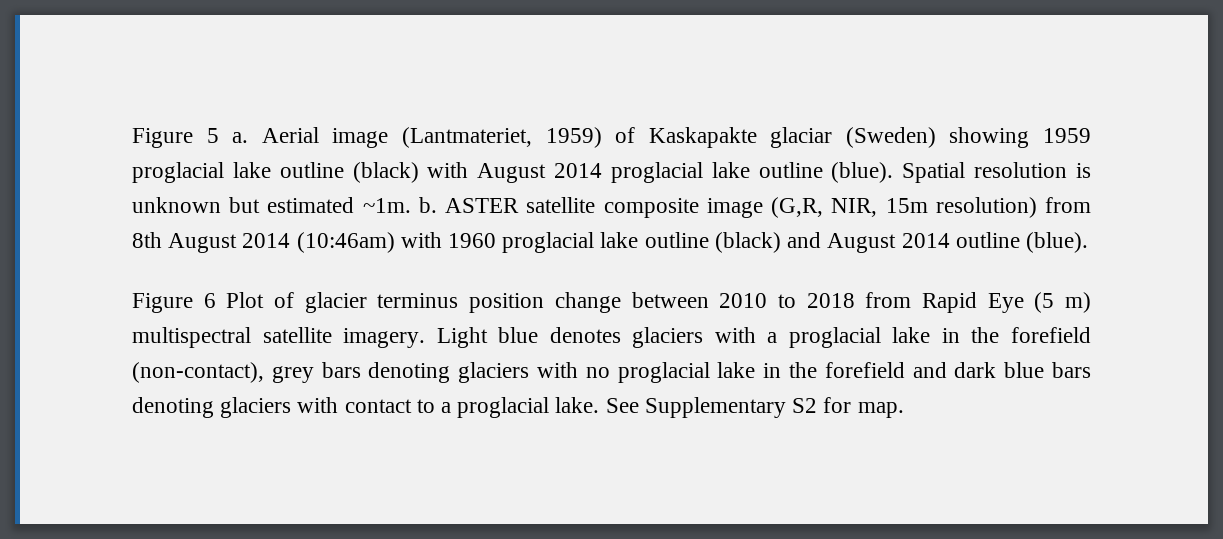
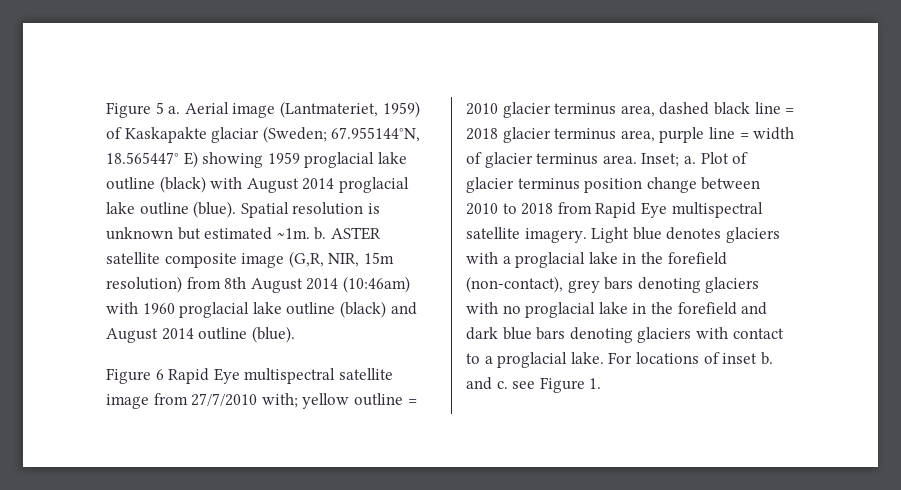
- Aerial image (Lantmateriet, 1959) of Kaskapakte glaciar (Sweden) showing 1959 proglacial lake outline (black) with August 2014 proglacial lake outline (blue).
+ Aerial image (Lantmateriet, 1959) of Kaskapakte glaciar (Sweden; 67.955144°N, 18.565447° E) showing 1959 proglacial lake outline (black) with August 2014 proglacial lake outline (blue).
- Figure 6 Plot of glacier terminus position change between 2010 to 2018 from Rapid Eye (5 m) multispectral satellite imagery.
+ Figure 6 Rapid Eye multispectral satellite image from 27/7/2010 with; yellow outline = 2010 glacier terminus area, dashed black line = 2018 glacier terminus area, purple line = width of glacier terminus area. Inset; a. Plot of glacier terminus position change between 2010 to 2018 from Rapid Eye multispectral satellite imagery.
- See Supplementary S2 for map.
+ For locations of inset b. and c. see Figure 1.

